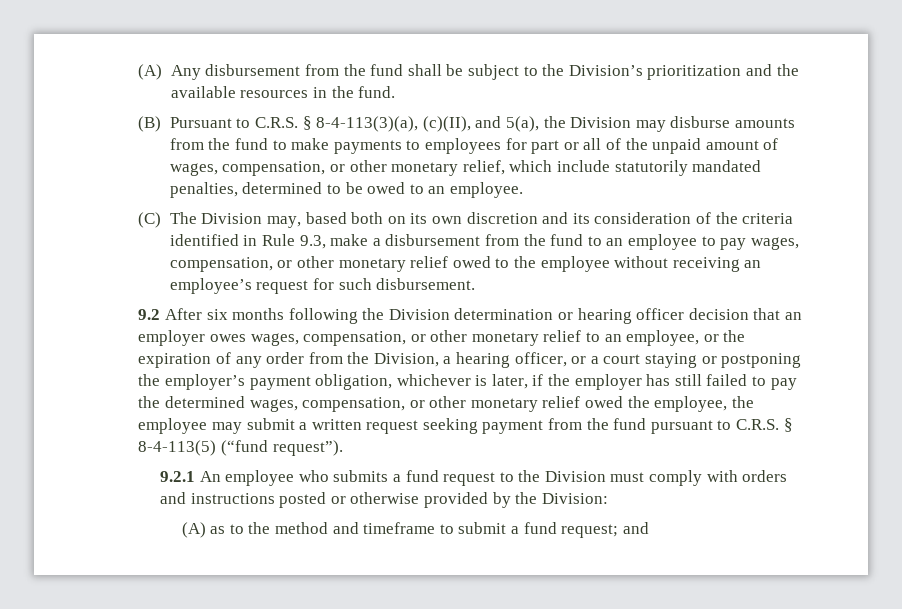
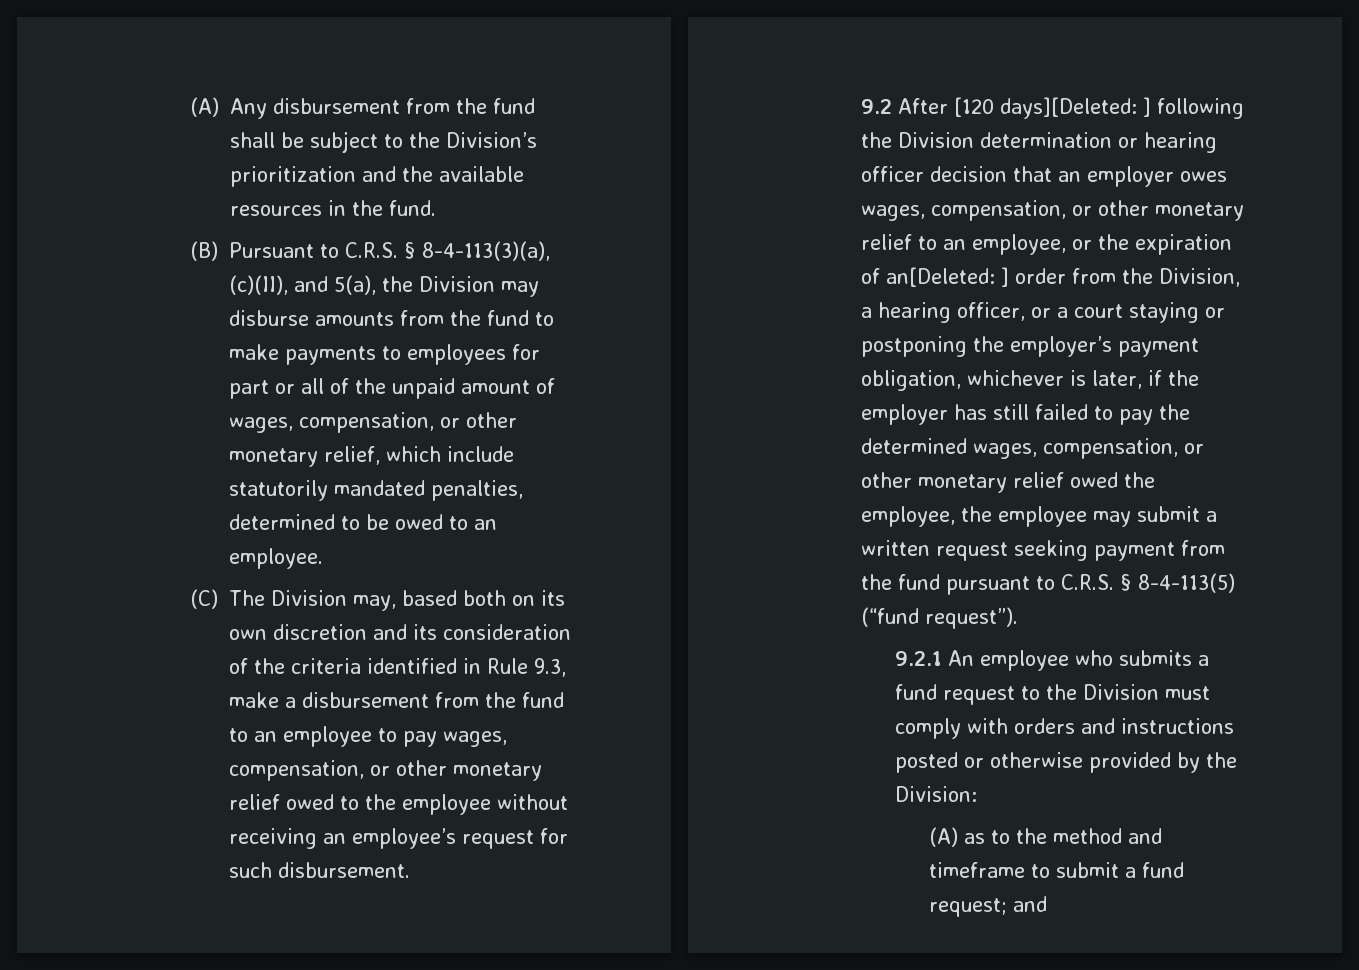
- 9.2 After six months following the Division determination or hearing officer decision that an employer owes wages, compensation, or other monetary relief to an employee, or the expiration of any order from the Division, a hearing officer, or a court staying or postponing the employer’s payment obligation, whichever is later, if the employer has still failed to pay the determined wages, compensation, or other monetary relief owed the employee, the employee may submit a written request seeking payment from the fund pursuant to C.R.S. § 8-4-113(5) (“fund request”).
+ 9.2 After [120 days][Deleted: ] following the Division determination or hearing officer decision that an employer owes wages, compensation, or other monetary relief to an employee, or the expiration of an[Deleted: ] order from the Division, a hearing officer, or a court staying or postponing the employer’s payment obligation, whichever is later, if the employer has still failed to pay the determined wages, compensation, or other monetary relief owed the employee, the employee may submit a written request seeking payment from the fund pursuant to C.R.S. § 8-4-113(5) (“fund request”).

